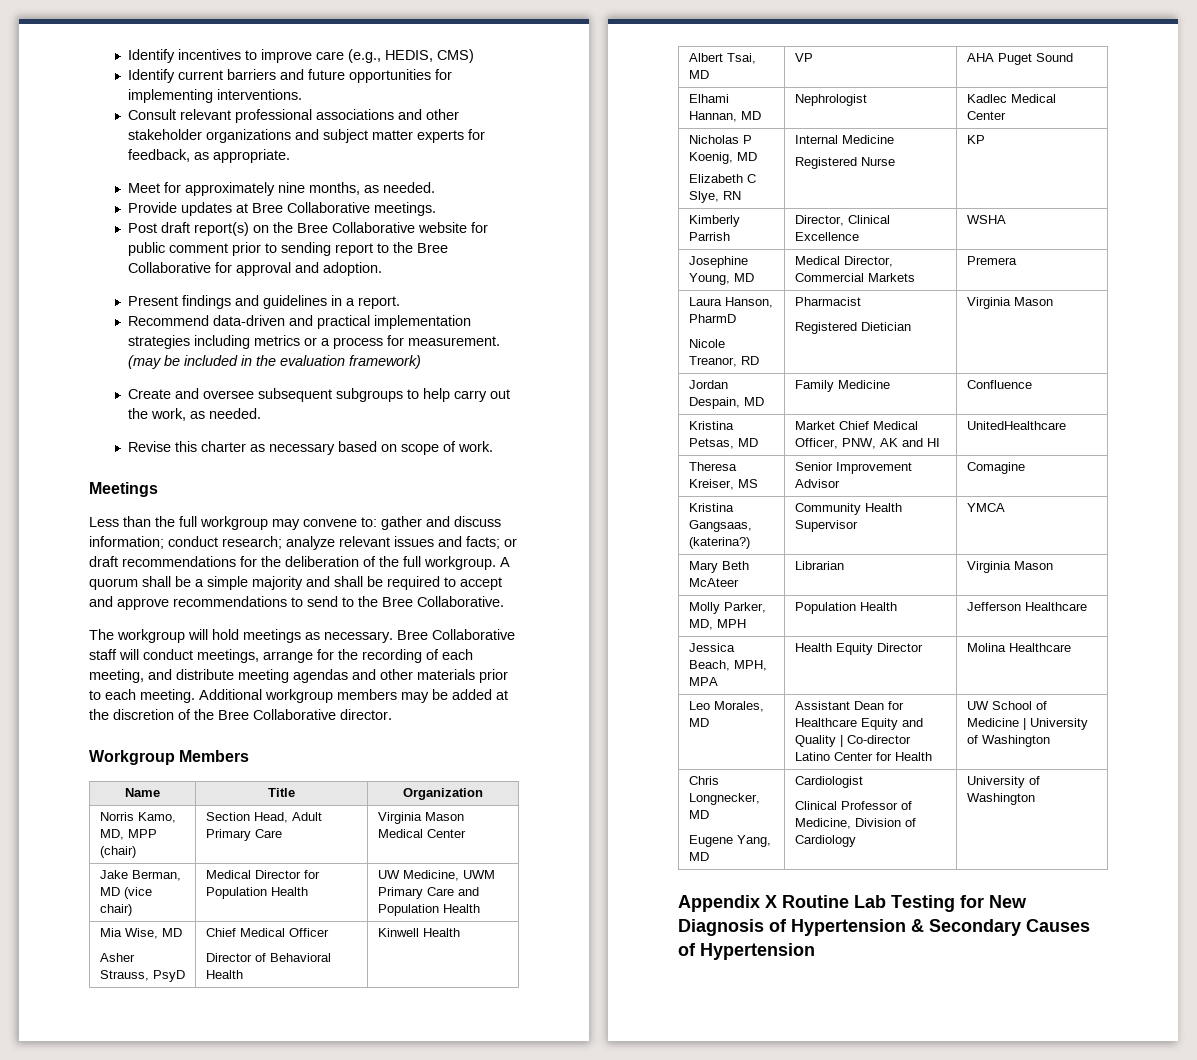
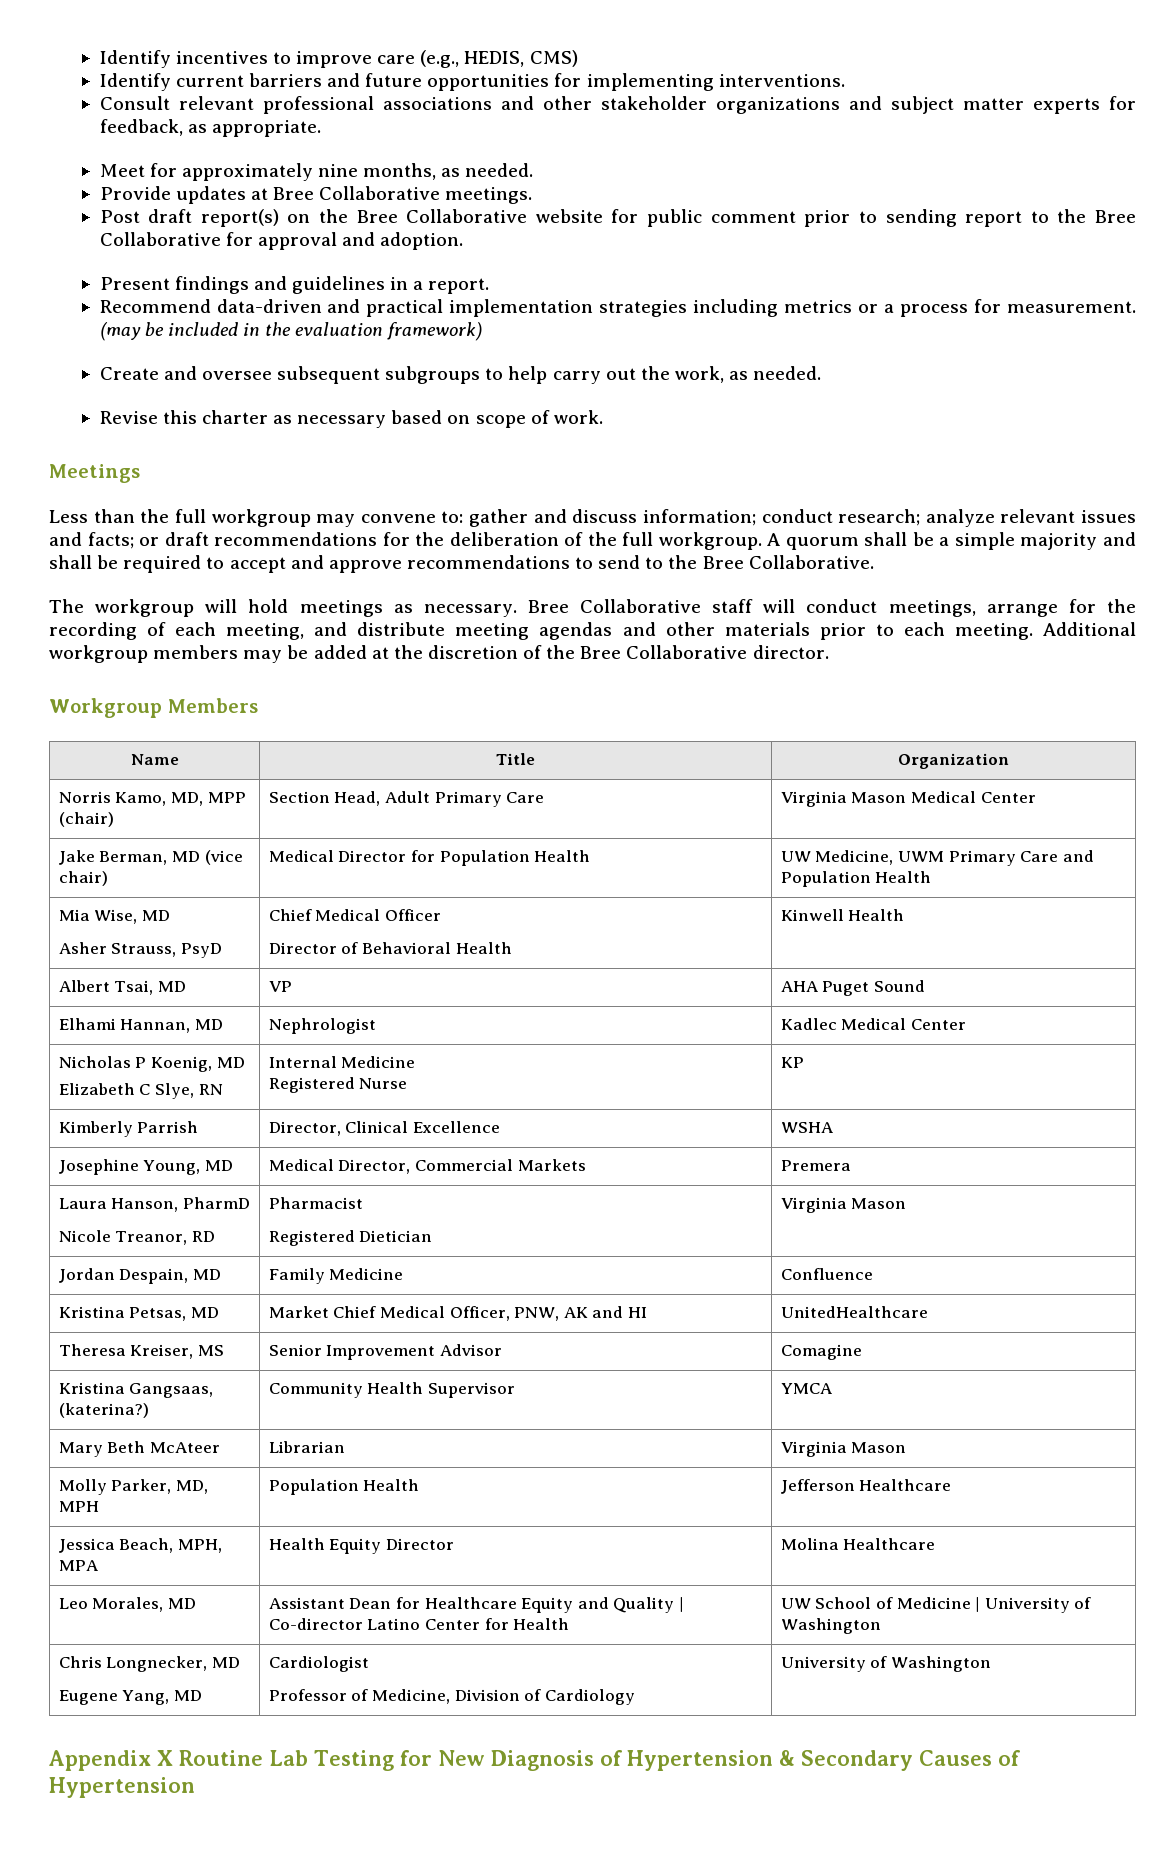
  Chris Longnecker, MD
  Eugene Yang, MD | Cardiologist
- Clinical Professor of Medicine, Division of Cardiology | University of Washington
+ Professor of Medicine, Division of Cardiology | University of Washington

